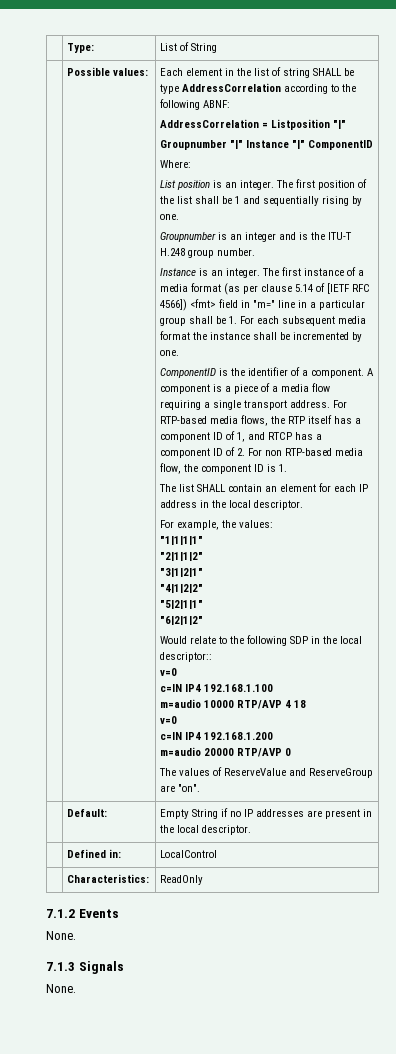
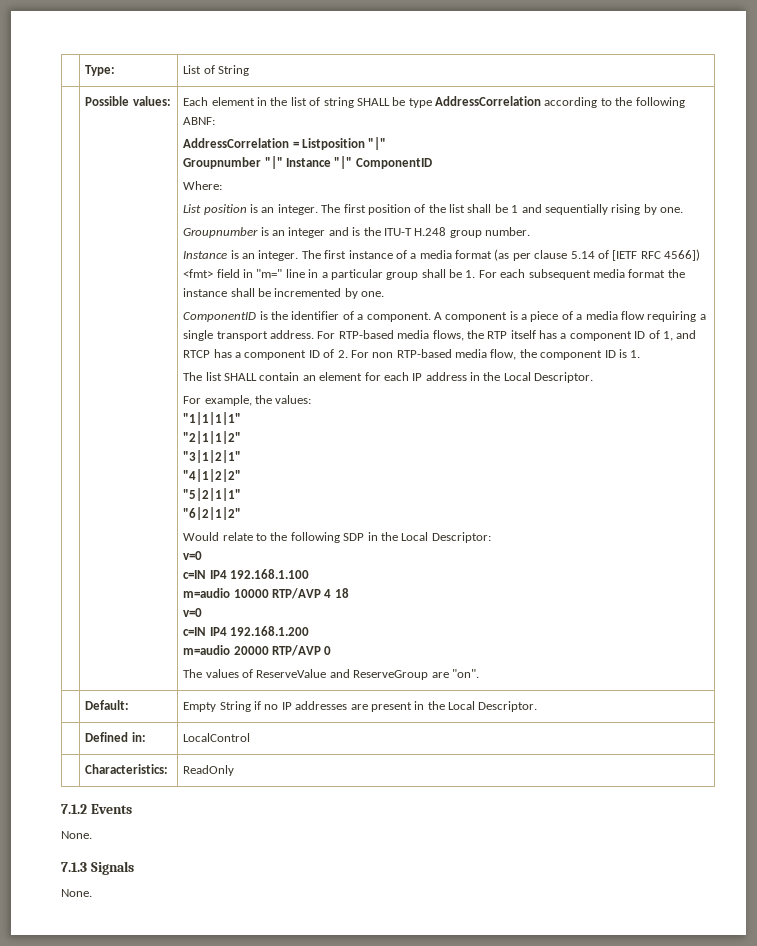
- The list SHALL contain an element for each IP address in the local descriptor.
+ The list SHALL contain an element for each IP address in the Local Descriptor.
- Would relate to the following SDP in the local descriptor::
+ Would relate to the following SDP in the Local Descriptor:
- | Default: | Empty String if no IP addresses are present in the local descriptor.
+ | Default: | Empty String if no IP addresses are present in the Local Descriptor.

